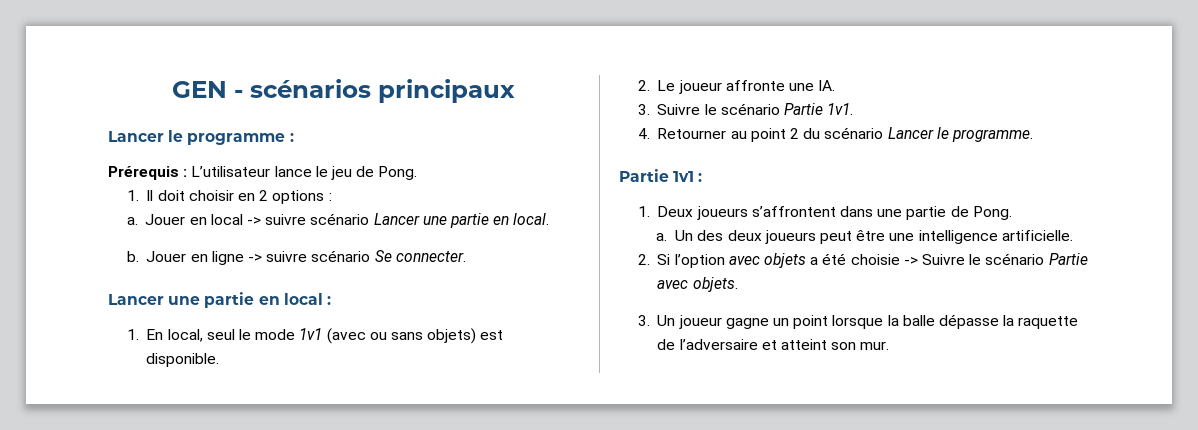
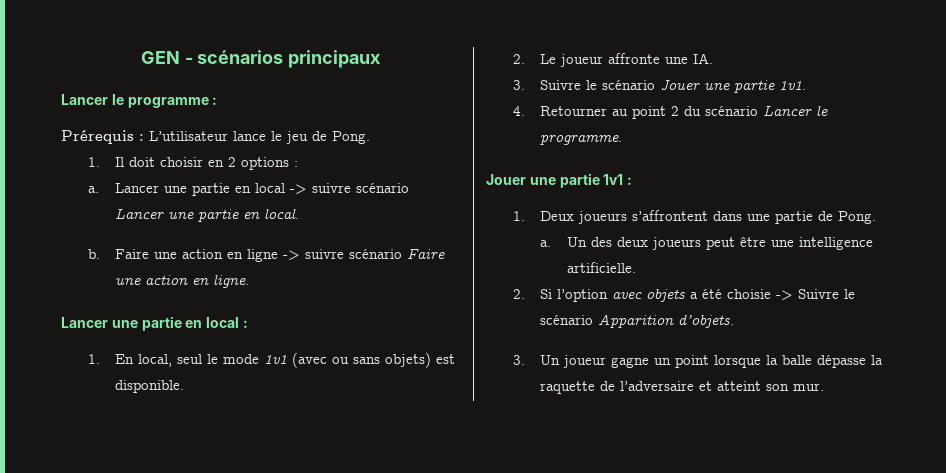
- Jouer en local -> suivre scénario Lancer une partie en local.
+ Lancer une partie en local -> suivre scénario Lancer une partie en local.
- Jouer en ligne -> suivre scénario Se connecter.
+ Faire une action en ligne -> suivre scénario Faire une action en ligne.
- 3. Suivre le scénario Partie 1v1.
+ 3. Suivre le scénario Jouer une partie 1v1.
- Partie 1v1 :
+ Jouer une partie 1v1 :
- 2. Si l’option avec objets a été choisie -> Suivre le scénario Partie avec objets.
+ 2. Si l’option avec objets a été choisie -> Suivre le scénario Apparition d’objets.

